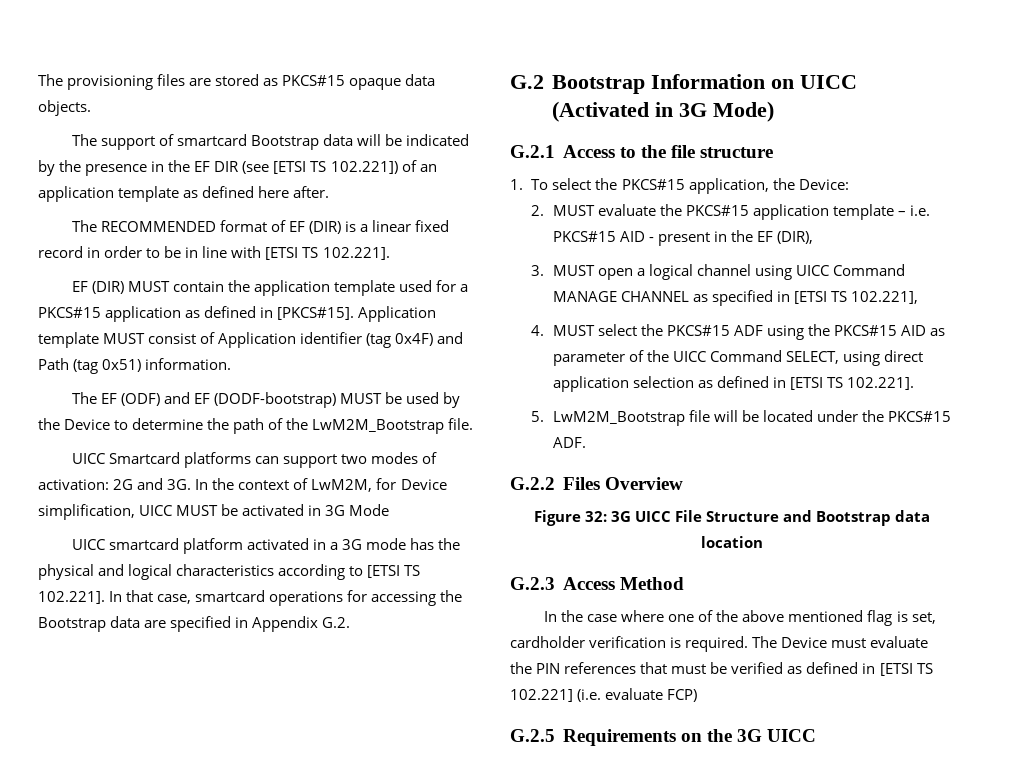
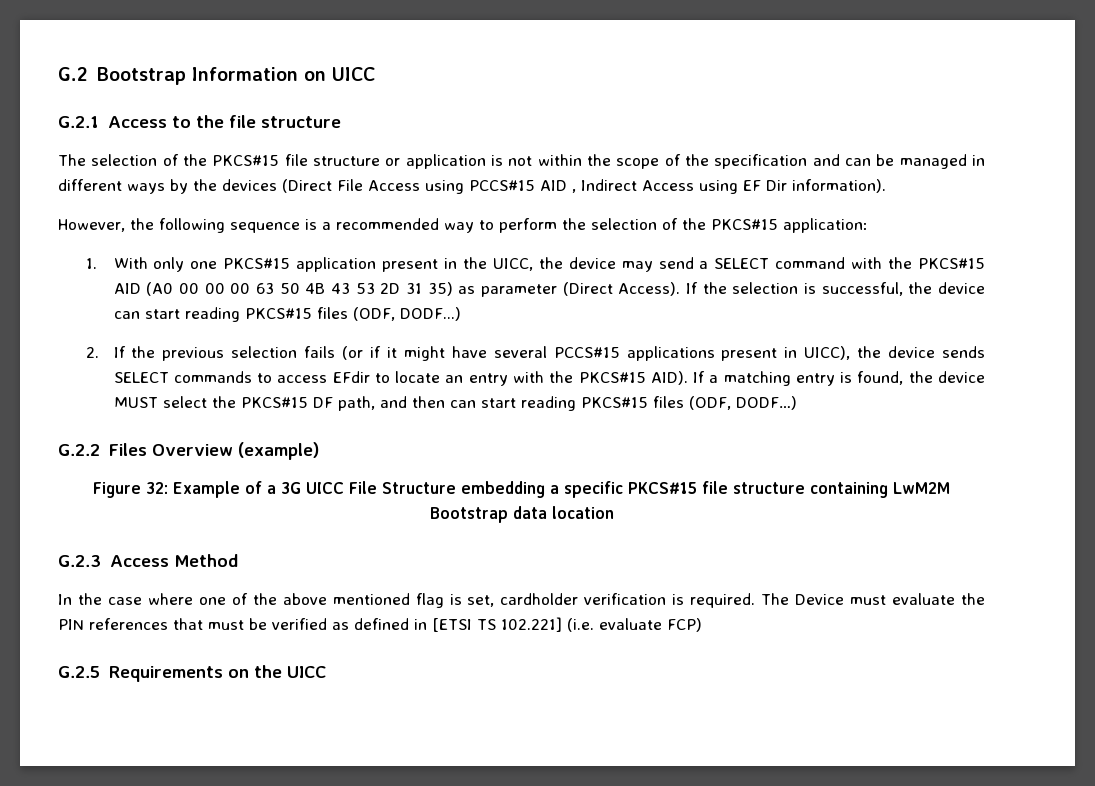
- The provisioning files are stored as PKCS#15 opaque data objects.
- The support of smartcard Bootstrap data will be indicated by the presence in the EF DIR (see [ETSI TS 102.221]) of an application template as defined here after.
- The RECOMMENDED format of EF (DIR) is a linear fixed record in order to be in line with [ETSI TS 102.221].
- EF (DIR) MUST contain the application template used for a PKCS#15 application as defined in [PKCS#15]. Application template MUST consist of Application identifier (tag 0x4F) and Path (tag 0x51) information.
- The EF (ODF) and EF (DODF-bootstrap) MUST be used by the Device to determine the path of the LwM2M_Bootstrap file.
- UICC Smartcard platforms can support two modes of activation: 2G and 3G. In the context of LwM2M, for Device simplification, UICC MUST be activated in 3G Mode
- UICC smartcard platform activated in a 3G mode has the physical and logical characteristics according to [ETSI TS 102.221]. In that case, smartcard operations for accessing the Bootstrap data are specified in Appendix G.2.
- G.2 Bootstrap Information on UICC (Activated in 3G Mode)
+ G.2 Bootstrap Information on UICC
- 1. To select the PKCS#15 application, the Device:
- 2. MUST evaluate the PKCS#15 application template – i.e. PKCS#15 AID - present in the EF (DIR),
- 3. MUST open a logical channel using UICC Command MANAGE CHANNEL as specified in [ETSI TS 102.221],
- 4. MUST select the PKCS#15 ADF using the PKCS#15 AID as parameter of the UICC Command SELECT, using direct application selection as defined in [ETSI TS 102.221].
- 5. LwM2M_Bootstrap file will be located under the PKCS#15 ADF.
+ The selection of the PKCS#15 file structure or application is not within the scope of the specification and can be managed in different ways by the devices (Direct File Access using PCCS#15 AID , Indirect Access using EF Dir information).
+ However, the following sequence is a recommended way to perform the selection of the PKCS#15 application:
+ 1. With only one PKCS#15 application present in the UICC, the device may send a SELECT command with the PKCS#15 AID (A0 00 00 00 63 50 4B 43 53 2D 31 35) as parameter (Direct Access). If the selection is successful, the device can start reading PKCS#15 files (ODF, DODF...)
+ 2. If the previous selection fails (or if it might have several PCCS#15 applications present in UICC), the device sends SELECT commands to access EFdir to locate an entry with the PKCS#15 AID). If a matching entry is found, the device MUST select the PKCS#15 DF path, and then can start reading PKCS#15 files (ODF, DODF…)
- G.2.2 Files Overview
+ G.2.2 Files Overview (example)
- Figure 32: 3G UICC File Structure and Bootstrap data location
+ Figure 32: Example of a 3G UICC File Structure embedding a specific PKCS#15 file structure containing LwM2M Bootstrap data location
- G.2.5 Requirements on the 3G UICC
+ G.2.5 Requirements on the UICC

